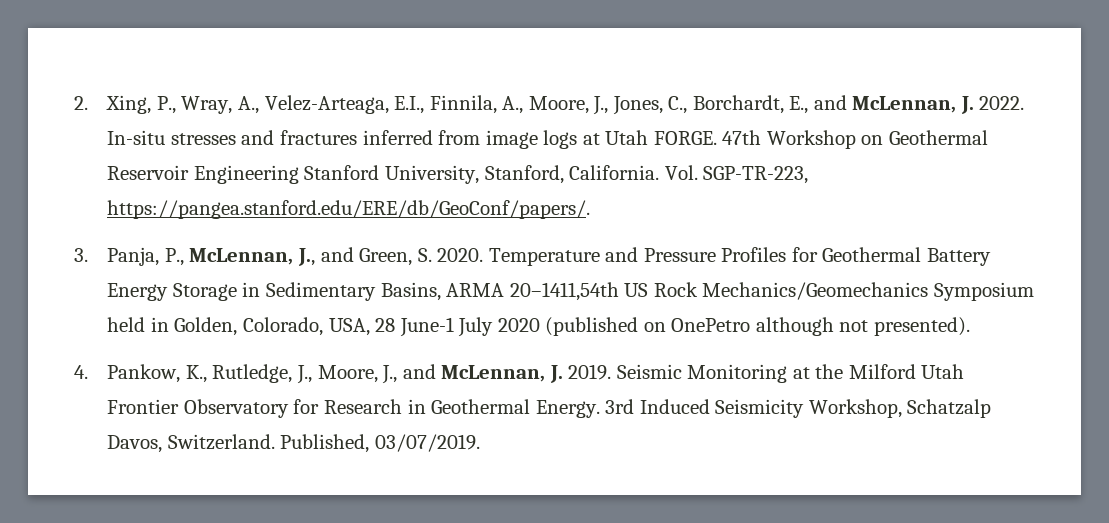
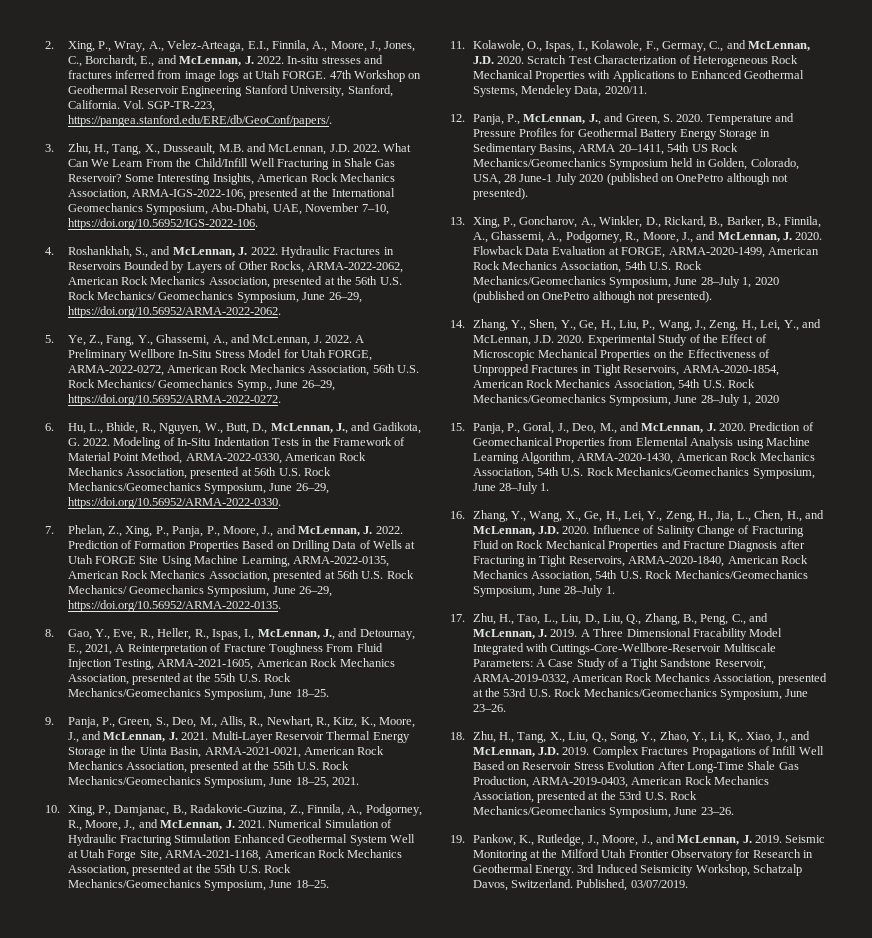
- 3. Panja, P., McLennan, J., and Green, S. 2020.
+ 3. Zhu, H., Tang, X., Dusseault, M.B. and McLennan, J.D. 2022. What Can We Learn From the Child/Infill Well Fracturing in Shale Gas Reservoir? Some Interesting Insights, American Rock Mechanics Association, ARMA-IGS-2022-106, presented at the International Geomechanics Symposium, Abu-Dhabi, UAE, November 7–10, https://doi.org/10.56952/IGS-2022-106.
+ 4. Roshankhah, S., and McLennan, J. 2022. Hydraulic Fractures in Reservoirs Bounded by Layers of Other Rocks, ARMA-2022-2062, American Rock Mechanics Association, presented at the 56th U.S. Rock Mechanics/ Geomechanics Symposium, June 26–29, https://doi.org/10.56952/ARMA-2022-2062.
+ 5. Ye, Z., Fang, Y., Ghassemi, A., and McLennan, J. 2022. A Preliminary Wellbore In-Situ Stress Model for Utah FORGE, ARMA-2022-0272, American Rock Mechanics Association, 56th U.S. Rock Mechanics/ Geomechanics Symp., June 26–29, https://doi.org/10.56952/ARMA-2022-0272.
+ 6. Hu, L., Bhide, R., Nguyen, W., Butt, D., McLennan, J., and Gadikota, G. 2022. Modeling of In-Situ Indentation Tests in the Framework of Material Point Method, ARMA-2022-0330, American Rock Mechanics Association, presented at 56th U.S. Rock Mechanics/Geomechanics Symposium, June 26–29, https://doi.org/10.56952/ARMA-2022-0330.
+ 7. Phelan, Z., Xing, P., Panja, P., Moore, J., and McLennan, J. 2022. Prediction of Formation Properties Based on Drilling Data of Wells at Utah FORGE Site Using Machine Learning, ARMA-2022-0135, American Rock Mechanics Association, presented at 56th U.S. Rock Mechanics/ Geomechanics Symposium, June 26–29, https://doi.org/10.56952/ARMA-2022-0135.
+ 8. Gao, Y., Eve, R., Heller, R., Ispas, I., McLennan, J., and Detournay, E., 2021, A Reinterpretation of Fracture Toughness From Fluid Injection Testing, ARMA-2021-1605, American Rock Mechanics Association, presented at the 55th U.S. Rock Mechanics/Geomechanics Symposium, June 18–25.
+ 9. Panja, P., Green, S., Deo, M., Allis, R., Newhart, R., Kitz, K., Moore, J., and McLennan, J. 2021. Multi-Layer Reservoir Thermal Energy Storage in the Uinta Basin, ARMA-2021-0021, American Rock Mechanics Association, presented at the 55th U.S. Rock Mechanics/Geomechanics Symposium, June 18–25, 2021.
+ 10. Xing, P., Damjanac, B., Radakovic-Guzina, Z., Finnila, A., Podgorney, R., Moore, J., and McLennan, J. 2021. Numerical Simulation of Hydraulic Fracturing Stimulation Enhanced Geothermal System Well at Utah Forge Site, ARMA-2021-1168, American Rock Mechanics Association, presented at the 55th U.S. Rock Mechanics/Geomechanics Symposium, June 18–25.
+ 11. Kolawole, O., Ispas, I., Kolawole, F., Germay, C., and McLennan, J.D. 2020. Scratch Test Characterization of Heterogeneous Rock Mechanical Properties with Applications to Enhanced Geothermal Systems, Mendeley Data, 2020/11.
+ 12. Panja, P., McLennan, J., and Green, S. 2020.
- Temperature and Pressure Profiles for Geothermal Battery Energy Storage in Sedimentary Basins, ARMA 20–1411,54th US Rock Mechanics/Geomechanics Symposium held in Golden, Colorado, USA, 28 June-1 July 2020 (published on OnePetro although not presented).
+ Temperature and Pressure Profiles for Geothermal Battery Energy Storage in Sedimentary Basins, ARMA 20–1411, 54th US Rock Mechanics/Geomechanics Symposium held in Golden, Colorado, USA, 28 June-1 July 2020 (published on OnePetro although not presented).
- 4. Pankow, K., Rutledge, J., Moore, J., and McLennan, J. 2019.
+ 13. Xing, P., Goncharov, A., Winkler, D., Rickard, B., Barker, B., Finnila, A., Ghassemi, A., Podgorney, R., Moore, J., and McLennan, J. 2020. Flowback Data Evaluation at FORGE, ARMA-2020-1499, American Rock Mechanics Association, 54th U.S. Rock Mechanics/Geomechanics Symposium, June 28–July 1, 2020 (published on OnePetro although not presented).
+ 14. Zhang, Y., Shen, Y., Ge, H., Liu, P., Wang, J., Zeng, H., Lei, Y., and McLennan, J.D. 2020. Experimental Study of the Effect of Microscopic Mechanical Properties on the Effectiveness of Unpropped Fractures in Tight Reservoirs, ARMA-2020-1854, American Rock Mechanics Association, 54th U.S. Rock Mechanics/Geomechanics Symposium, June 28–July 1, 2020
+ 15. Panja, P., Goral, J., Deo, M., and McLennan, J. 2020. Prediction of Geomechanical Properties from Elemental Analysis using Machine Learning Algorithm, ARMA-2020-1430, American Rock Mechanics Association, 54th U.S. Rock Mechanics/Geomechanics Symposium, June 28–July 1.
+ 16. Zhang, Y., Wang, X., Ge, H., Lei, Y., Zeng, H., Jia, L., Chen, H., and McLennan, J.D. 2020. Influence of Salinity Change of Fracturing Fluid on Rock Mechanical Properties and Fracture Diagnosis after Fracturing in Tight Reservoirs, ARMA-2020-1840, American Rock Mechanics Association, 54th U.S. Rock Mechanics/Geomechanics Symposium, June 28–July 1.
+ 17. Zhu, H., Tao, L., Liu, D., Liu, Q., Zhang, B., Peng, C., and McLennan, J. 2019. A Three Dimensional Fracability Model Integrated with Cuttings-Core-Wellbore-Reservoir Multiscale Parameters: A Case Study of a Tight Sandstone Reservoir, ARMA-2019-0332, American Rock Mechanics Association, presented at the 53rd U.S. Rock Mechanics/Geomechanics Symposium, June 23–26.
+ 18. Zhu, H., Tang, X., Liu, Q., Song, Y., Zhao, Y., Li, K,. Xiao, J., and McLennan, J.D. 2019. Complex Fractures Propagations of Infill Well Based on Reservoir Stress Evolution After Long-Time Shale Gas Production, ARMA-2019-0403, American Rock Mechanics Association, presented at the 53rd U.S. Rock Mechanics/Geomechanics Symposium, June 23–26.
+ 19. Pankow, K., Rutledge, J., Moore, J., and McLennan, J. 2019.

